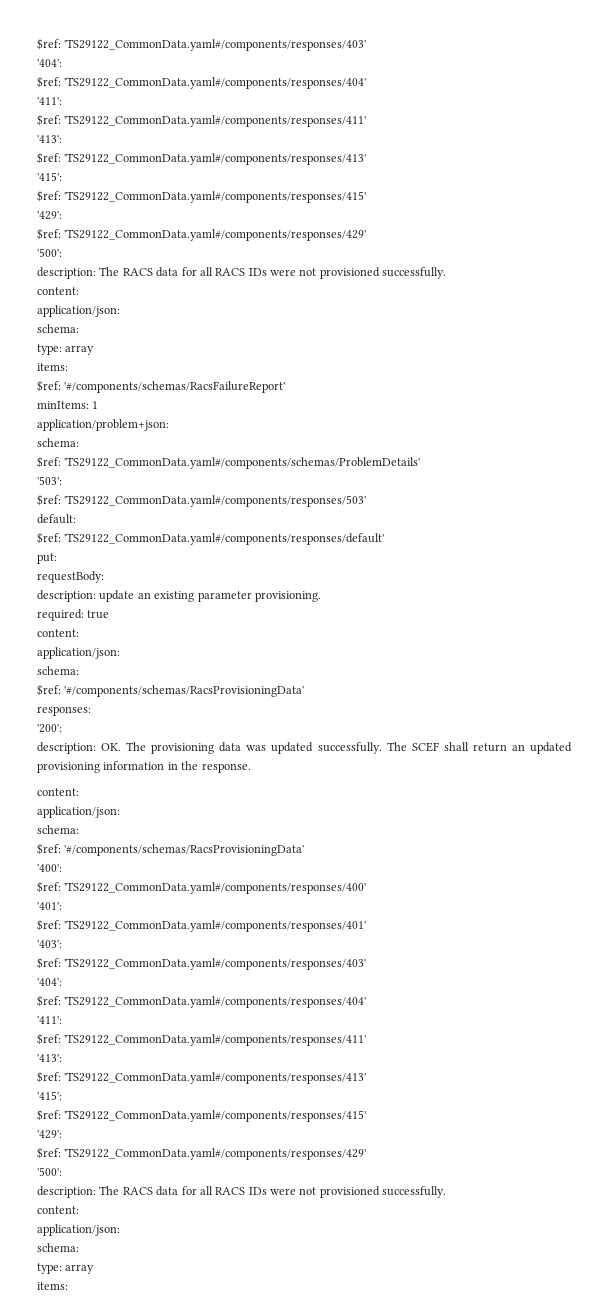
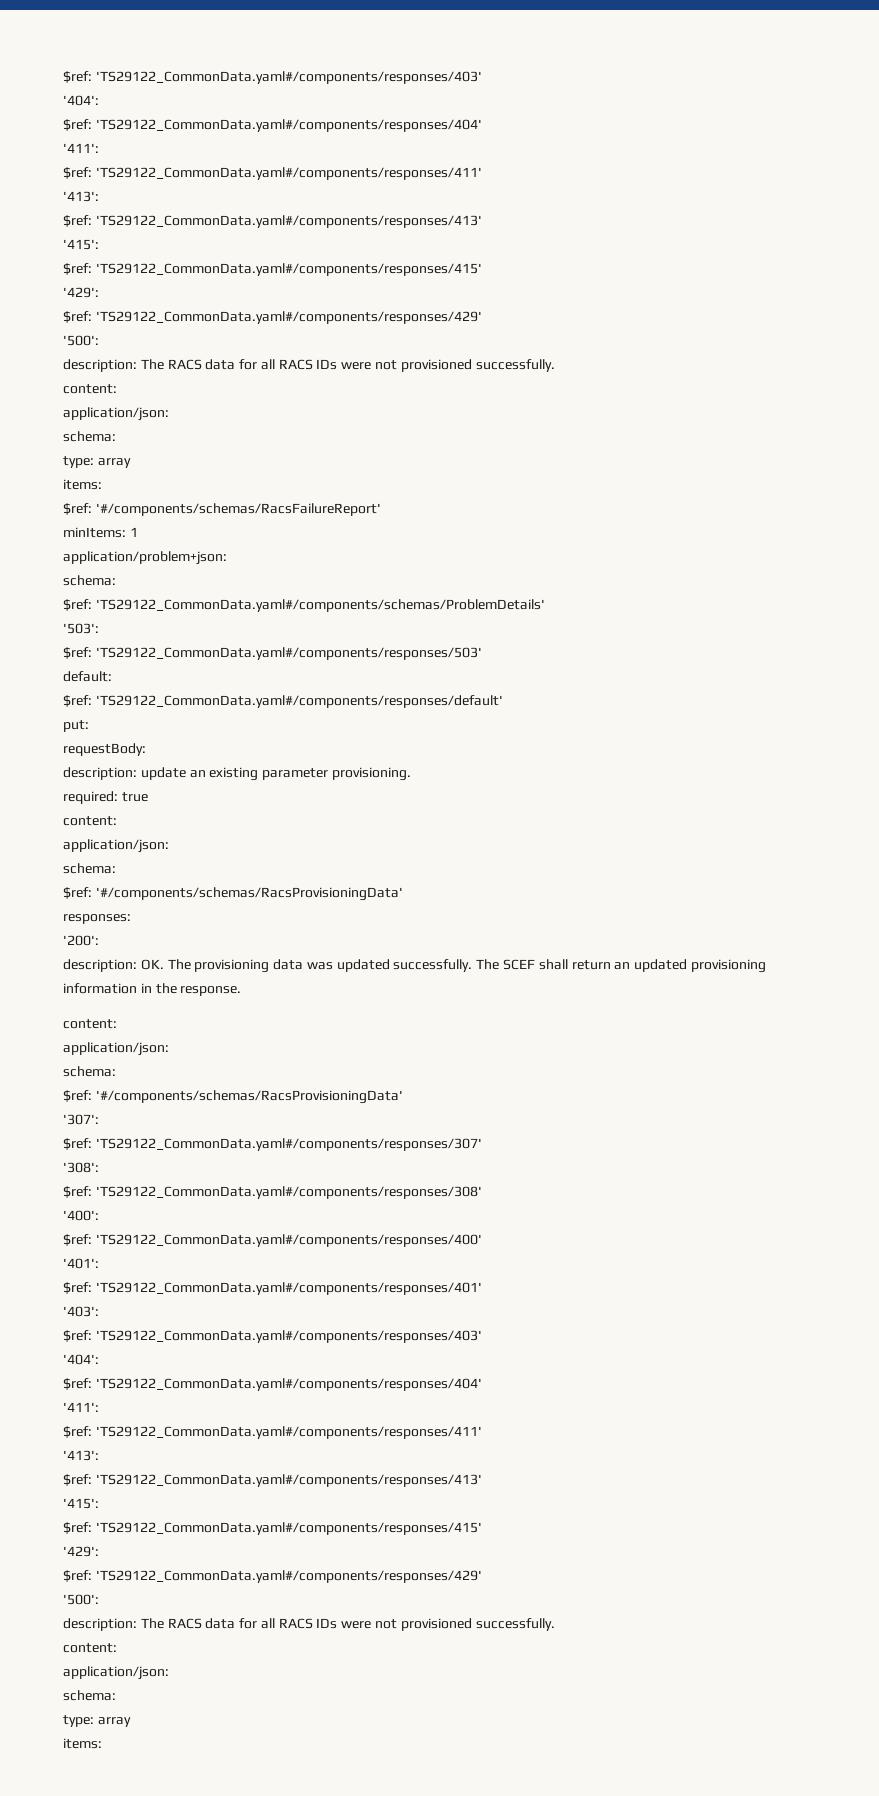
+ '307':
+ $ref: 'TS29122_CommonData.yaml#/components/responses/307'
+ '308':
+ $ref: 'TS29122_CommonData.yaml#/components/responses/308'

